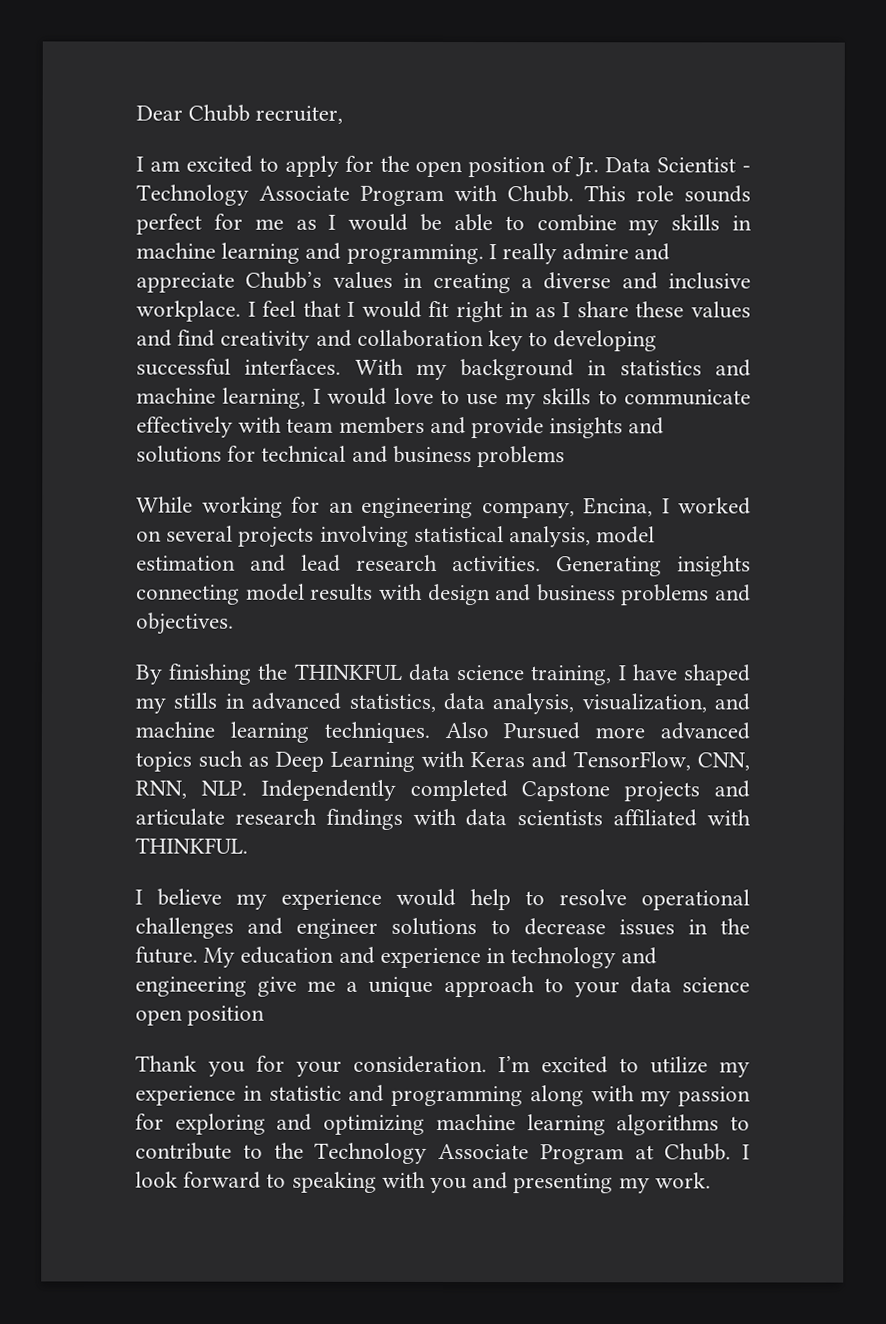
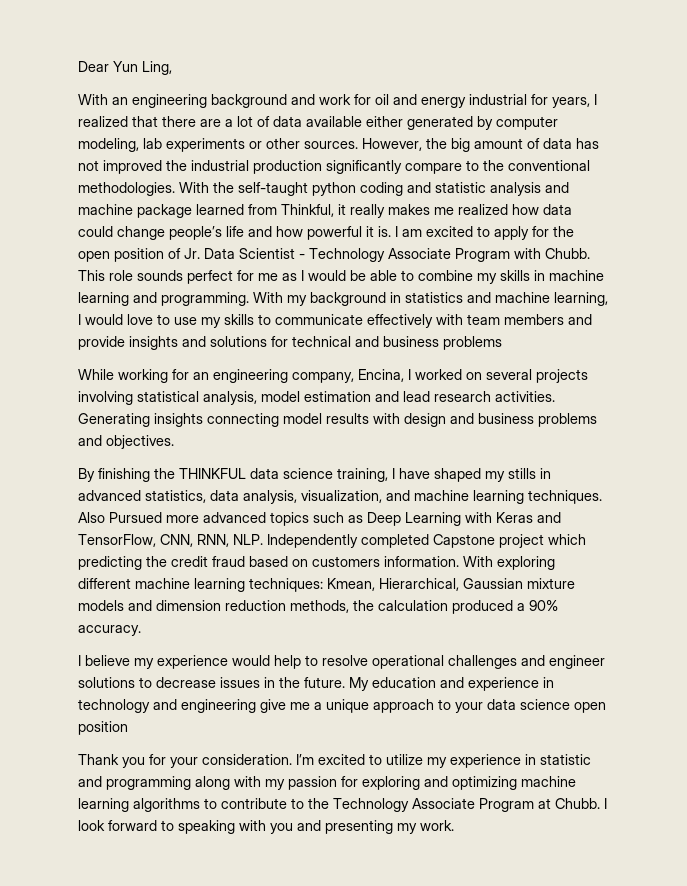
- Dear Chubb recruiter,
- I am excited to apply for the open position of Jr. Data Scientist - Technology Associate Program with Chubb.
+ Dear Yun Ling,
+ With an engineering background and work for oil and energy industrial for years, I realized that there are a lot of data available either generated by computer modeling, lab experiments or other sources. However, the big amount of data has not improved the industrial production significantly compare to the conventional methodologies. With the self-taught python coding and statistic analysis and machine package learned from Thinkful, it really makes me realized how data could change people’s life and how powerful it is. I am excited to apply for the open position of Jr. Data Scientist - Technology Associate Program with Chubb.
- I really admire and appreciate Chubb’s values in creating a diverse and inclusive workplace. I feel that I would fit right in as I share these values and find creativity and collaboration key to developing successful interfaces.
- Also Pursued more advanced topics such as Deep Learning with Keras and TensorFlow, CNN, RNN, NLP. Independently completed Capstone projects and articulate research findings with data scientists affiliated with THINKFUL.
+ Also Pursued more advanced topics such as Deep Learning with Keras and TensorFlow, CNN, RNN, NLP. Independently completed Capstone project which predicting the credit fraud based on customers information. With exploring different machine learning techniques: Kmean, Hierarchical, Gaussian mixture models and dimension reduction methods, the calculation produced a 90% accuracy.

